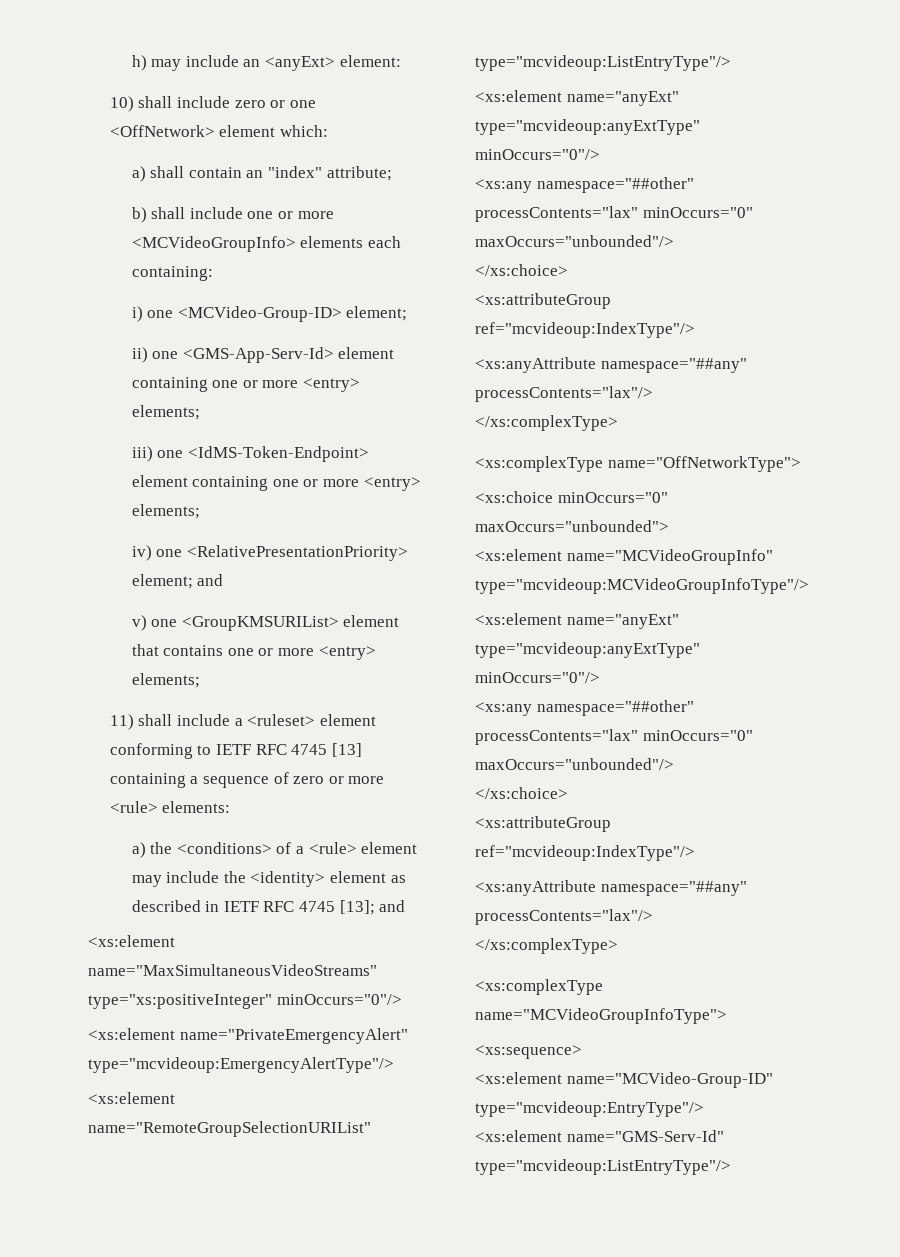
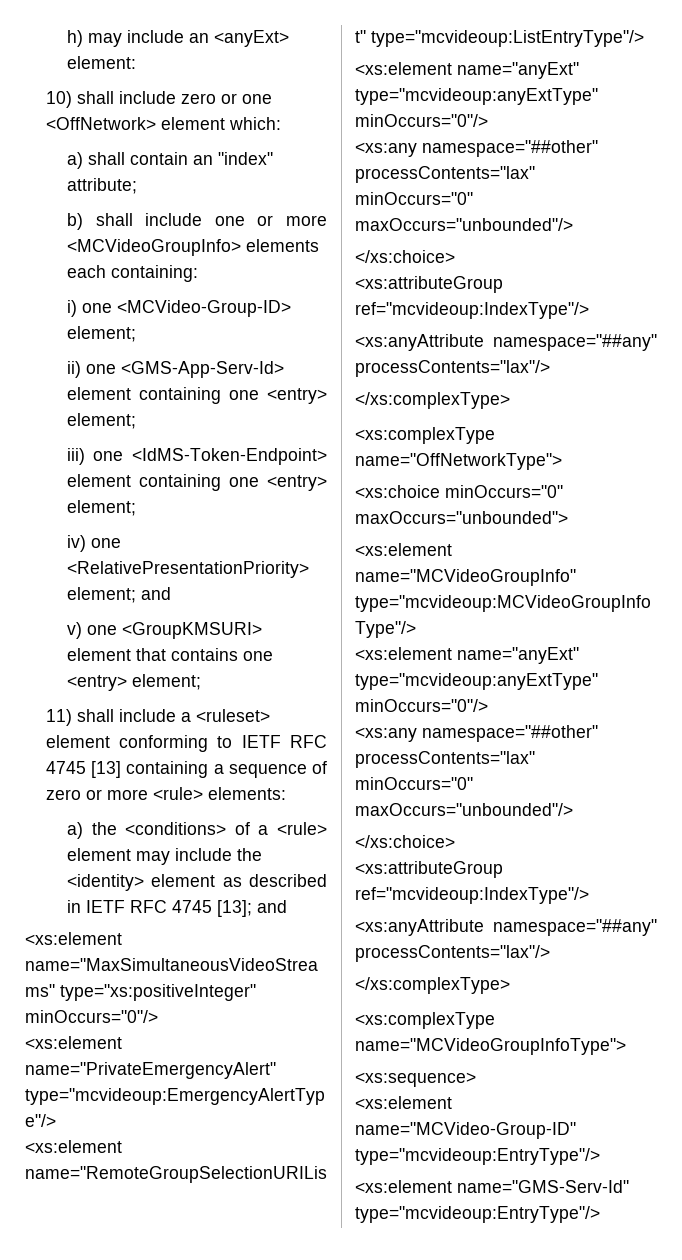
- ii) one <GMS-App-Serv-Id> element containing one or more <entry> elements;
+ ii) one <GMS-App-Serv-Id> element containing one <entry> element;
- iii) one <IdMS-Token-Endpoint> element containing one or more <entry> elements;
+ iii) one <IdMS-Token-Endpoint> element containing one <entry> element;
- v) one <GroupKMSURIList> element that contains one or more <entry> elements;
+ v) one <GroupKMSURI> element that contains one <entry> element;
- <xs:element name="GMS-Serv-Id" type="mcvideoup:ListEntryType"/>
+ <xs:element name="GMS-Serv-Id" type="mcvideoup:EntryType"/>

